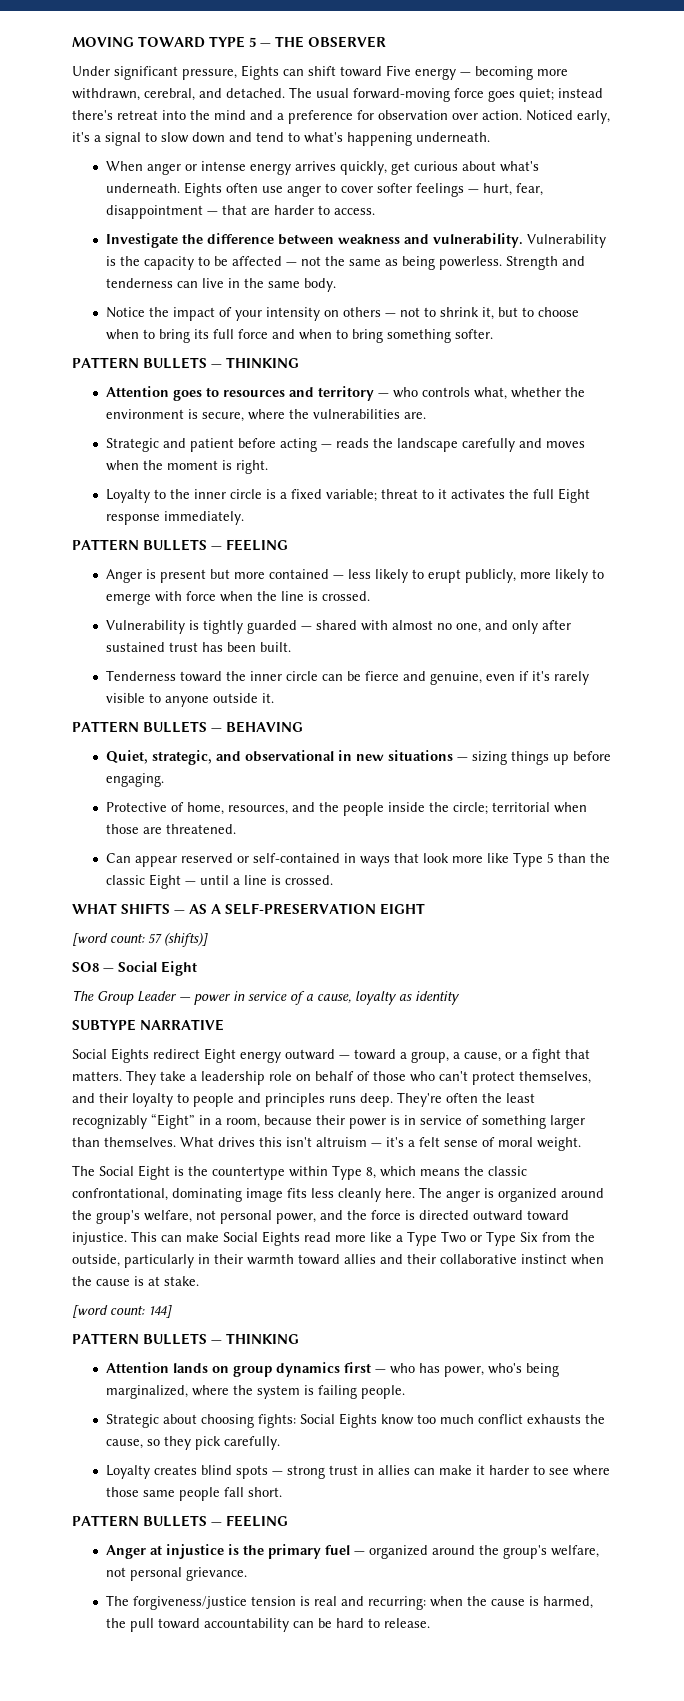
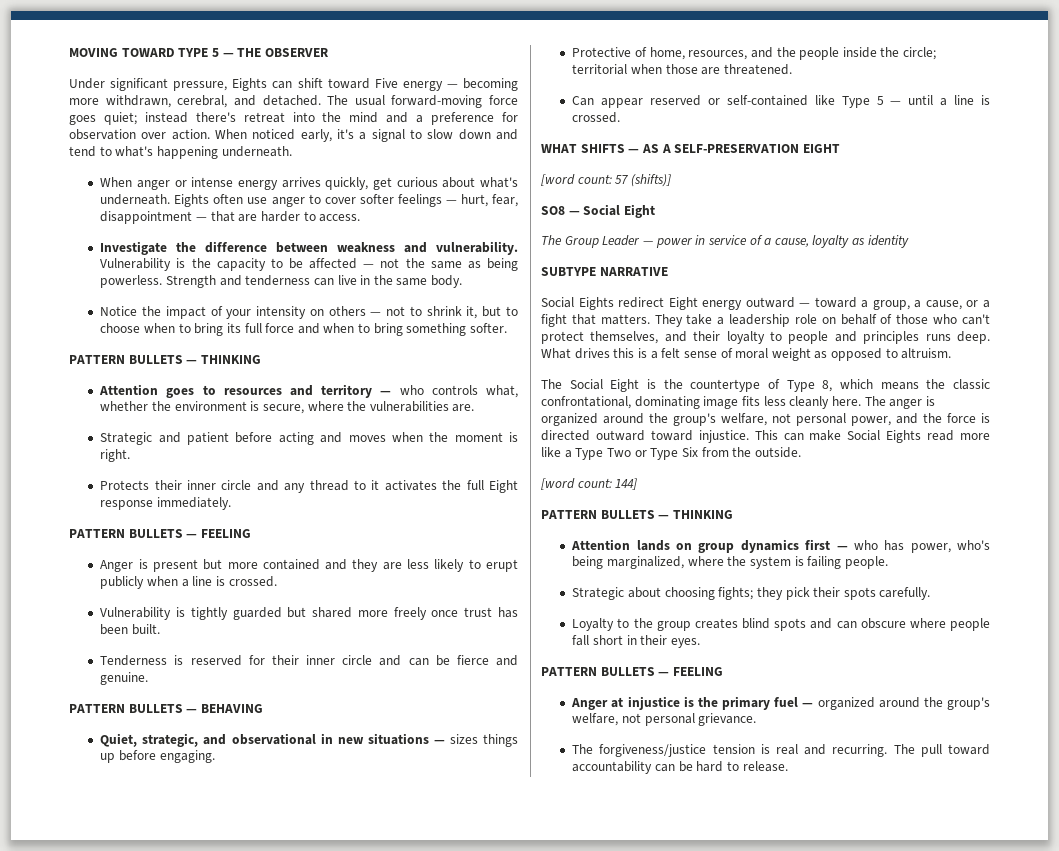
- Noticed early, it's a signal to slow down and tend to what's happening underneath.
+ When noticed early, it's a signal to slow down and tend to what's happening underneath.
- Strategic and patient before acting — reads the landscape carefully and moves when the moment is right.
+ Strategic and patient before acting and moves when the moment is right.
- Loyalty to the inner circle is a fixed variable; threat to it activates the full Eight response immediately.
+ Protects their inner circle and any thread to it activates the full Eight response immediately.
- Anger is present but more contained — less likely to erupt publicly, more likely to emerge with force when the line is crossed.
+ Anger is present but more contained and they are less likely to erupt publicly when a line is crossed.
- Vulnerability is tightly guarded — shared with almost no one, and only after sustained trust has been built.
+ Vulnerability is tightly guarded but shared more freely once trust has been built.
- Tenderness toward the inner circle can be fierce and genuine, even if it's rarely visible to anyone outside it.
+ Tenderness is reserved for their inner circle and can be fierce and genuine.
- Quiet, strategic, and observational in new situations — sizing things up before engaging.
+ Quiet, strategic, and observational in new situations — sizes things up before engaging.
- Can appear reserved or self-contained in ways that look more like Type 5 than the classic Eight — until a line is crossed.
+ Can appear reserved or self-contained like Type 5 — until a line is crossed.
- They're often the least recognizably “Eight” in a room, because their power is in service of something larger than themselves. What drives this isn't altruism — it's a felt sense of moral weight.
+ What drives this is a felt sense of moral weight as opposed to altruism.
- The Social Eight is the countertype within Type 8, which means the classic confrontational, dominating image fits less cleanly here.
+ The Social Eight is the countertype of Type 8, which means the classic confrontational, dominating image fits less cleanly here.
- This can make Social Eights read more like a Type Two or Type Six from the outside, particularly in their warmth toward allies and their collaborative instinct when the cause is at stake.
+ This can make Social Eights read more like a Type Two or Type Six from the outside.
- Strategic about choosing fights: Social Eights know too much conflict exhausts the cause, so they pick carefully.
- Loyalty creates blind spots — strong trust in allies can make it harder to see where those same people fall short.
+ Strategic about choosing fights; they pick their spots carefully.
+ Loyalty to the group creates blind spots and can obscure where people fall short in their eyes.
- The forgiveness/justice tension is real and recurring: when the cause is harmed, the pull toward accountability can be hard to release.
+ The forgiveness/justice tension is real and recurring. The pull toward accountability can be hard to release.

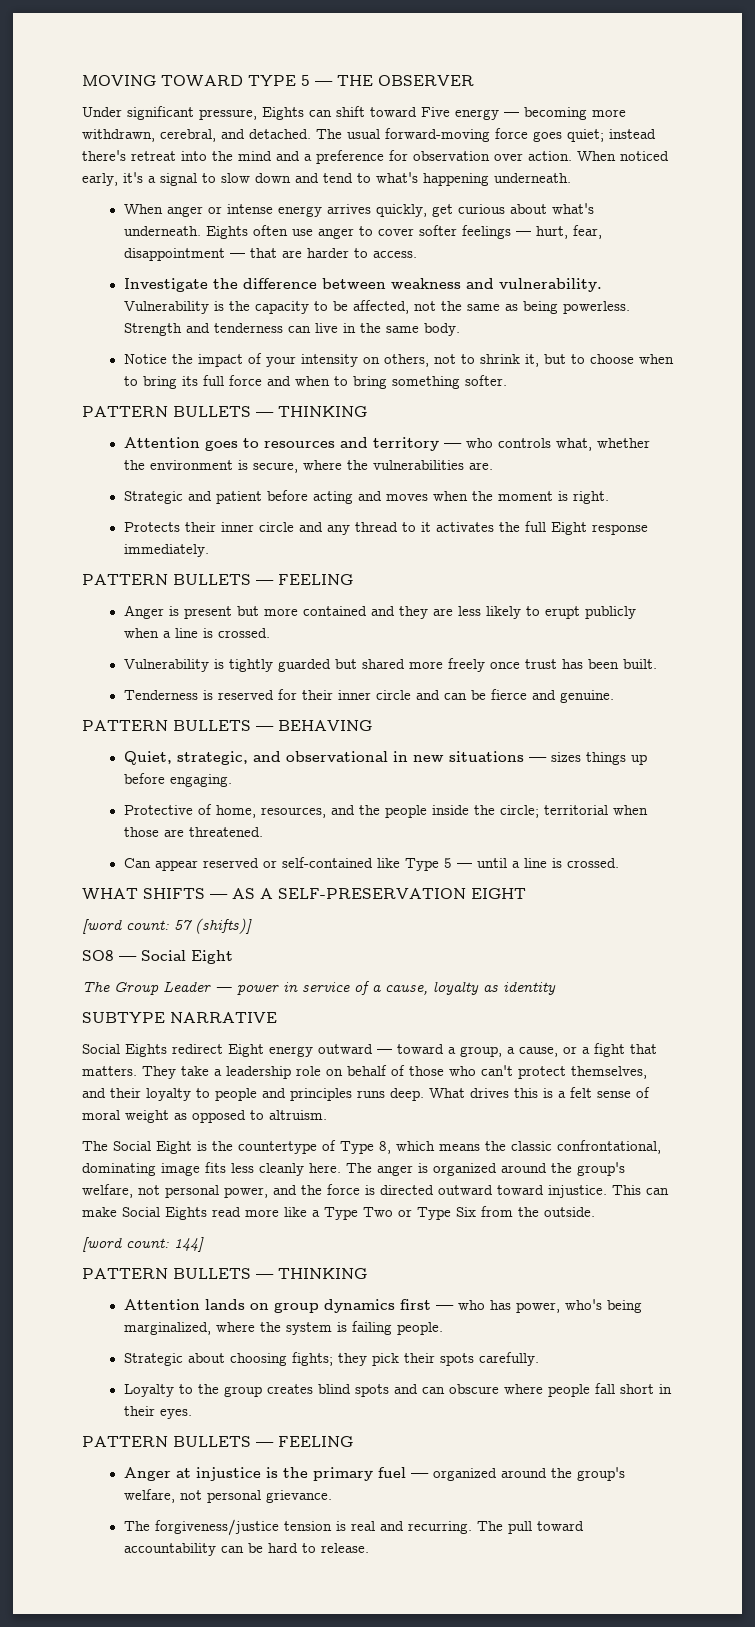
- Vulnerability is the capacity to be affected — not the same as being powerless.
+ Vulnerability is the capacity to be affected, not the same as being powerless.
- Notice the impact of your intensity on others — not to shrink it, but to choose when to bring its full force and when to bring something softer.
+ Notice the impact of your intensity on others, not to shrink it, but to choose when to bring its full force and when to bring something softer.

